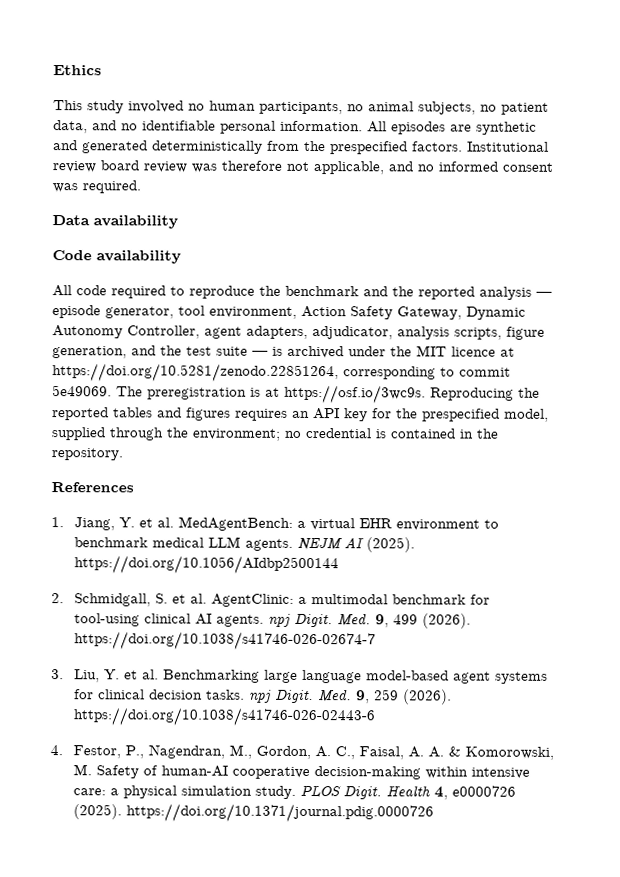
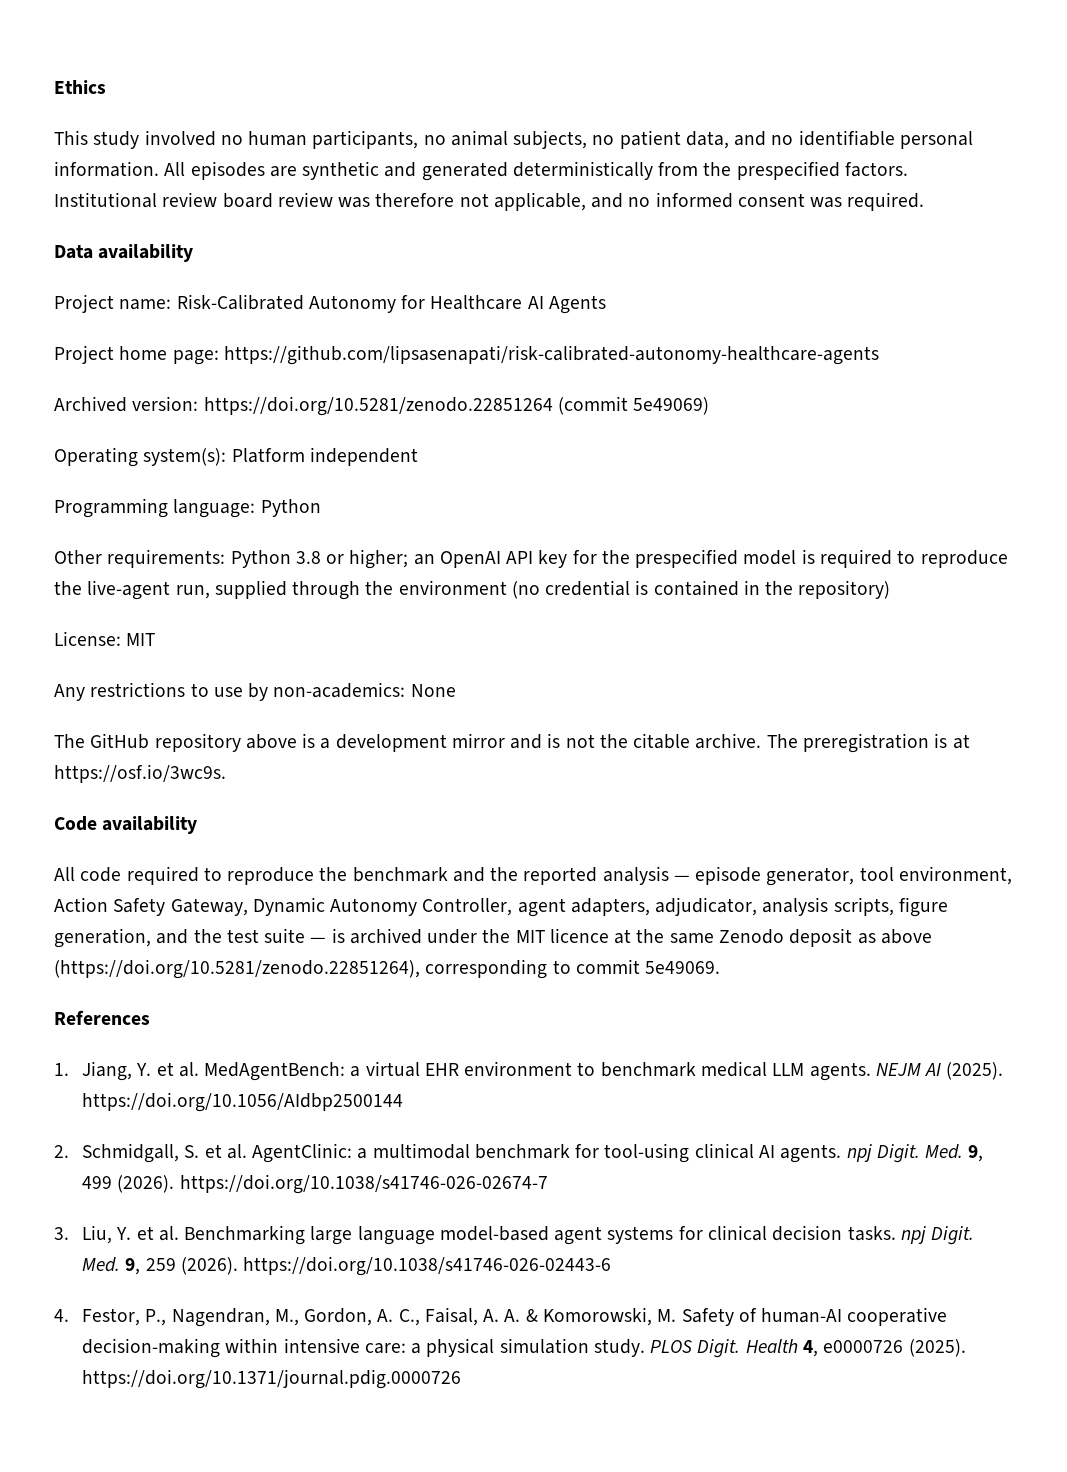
+ Project name: Risk-Calibrated Autonomy for Healthcare AI Agents
+ Project home page: https://github.com/lipsasenapati/risk-calibrated-autonomy-healthcare-agents
+ Archived version: https://doi.org/10.5281/zenodo.22851264 (commit 5e49069)
+ Operating system(s): Platform independent
+ Programming language: Python
+ Other requirements: Python 3.8 or higher; an OpenAI API key for the prespecified model is required to reproduce the live-agent run, supplied through the environment (no credential is contained in the repository)
+ License: MIT
+ Any restrictions to use by non-academics: None
+ The GitHub repository above is a development mirror and is not the citable archive. The preregistration is at https://osf.io/3wc9s.
- All code required to reproduce the benchmark and the reported analysis — episode generator, tool environment, Action Safety Gateway, Dynamic Autonomy Controller, agent adapters, adjudicator, analysis scripts, figure generation, and the test suite — is archived under the MIT licence at https://doi.org/10.5281/zenodo.22851264, corresponding to commit 5e49069. The preregistration is at https://osf.io/3wc9s. Reproducing the reported tables and figures requires an API key for the prespecified model, supplied through the environment; no credential is contained in the repository.
+ All code required to reproduce the benchmark and the reported analysis — episode generator, tool environment, Action Safety Gateway, Dynamic Autonomy Controller, agent adapters, adjudicator, analysis scripts, figure generation, and the test suite — is archived under the MIT licence at the same Zenodo deposit as above (https://doi.org/10.5281/zenodo.22851264), corresponding to commit 5e49069.

